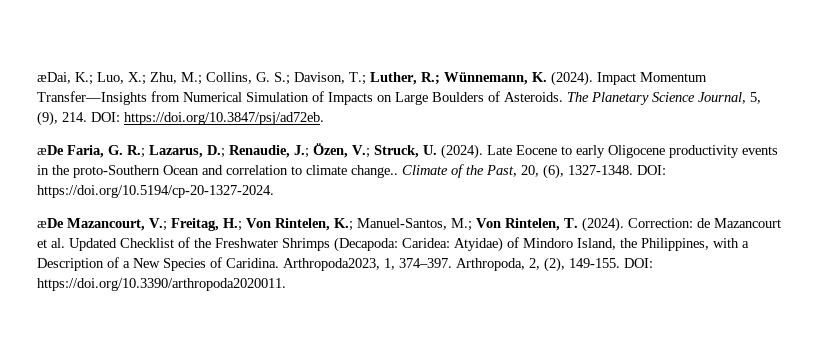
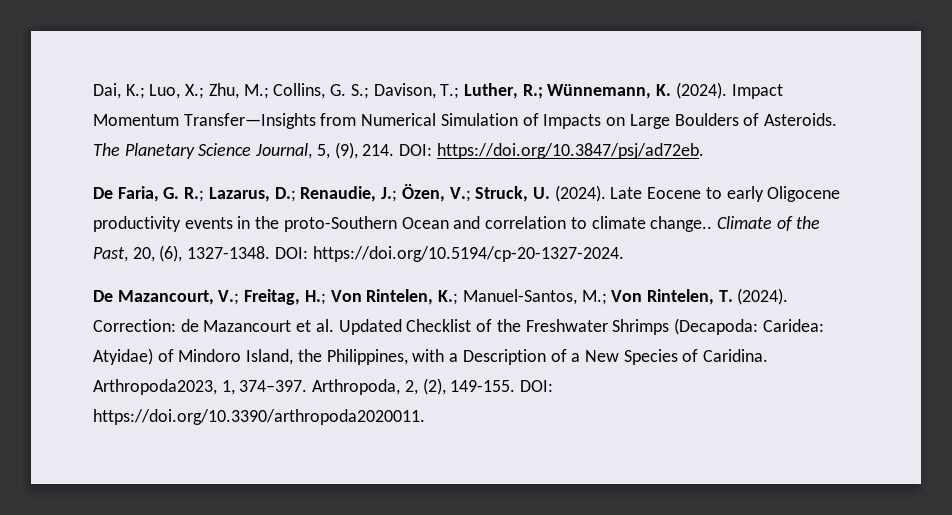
- æDai, K.; Luo, X.; Zhu, M.; Collins, G. S.; Davison, T.; Luther, R.; Wünnemann, K. (2024).
+ Dai, K.; Luo, X.; Zhu, M.; Collins, G. S.; Davison, T.; Luther, R.; Wünnemann, K. (2024).
- æDe Faria, G. R.; Lazarus, D.; Renaudie, J.; Özen, V.; Struck, U. (2024).
+ De Faria, G. R.; Lazarus, D.; Renaudie, J.; Özen, V.; Struck, U. (2024).
- æDe Mazancourt, V.; Freitag, H.; Von Rintelen, K.; Manuel-Santos, M.; Von Rintelen, T. (2024).
+ De Mazancourt, V.; Freitag, H.; Von Rintelen, K.; Manuel-Santos, M.; Von Rintelen, T. (2024).

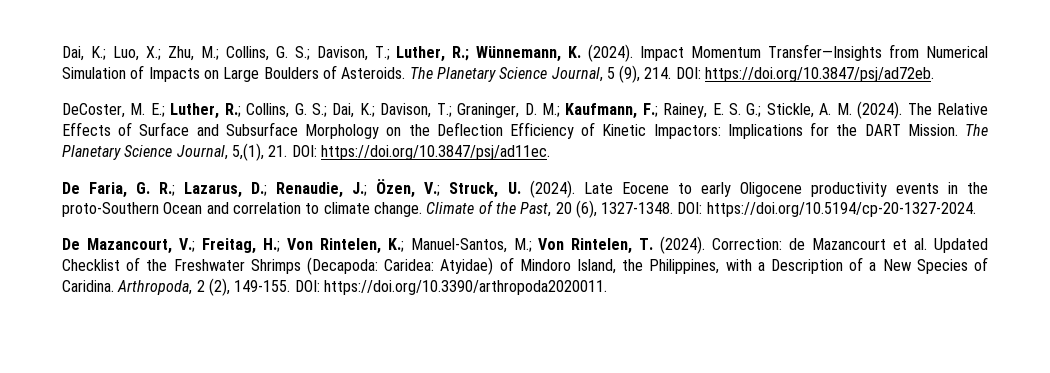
- The Planetary Science Journal, 5, (9), 214. DOI: https://doi.org/10.3847/psj/ad72eb.
+ The Planetary Science Journal, 5 (9), 214. DOI: https://doi.org/10.3847/psj/ad72eb.
+ DeCoster, M. E.; Luther, R.; Collins, G. S.; Dai, K.; Davison, T.; Graninger, D. M.; Kaufmann, F.; Rainey, E. S. G.; Stickle, A. M. (2024). The Relative Effects of Surface and Subsurface Morphology on the Deflection Efficiency of Kinetic Impactors: Implications for the DART Mission. The Planetary Science Journal, 5,(1), 21. DOI: https://doi.org/10.3847/psj/ad11ec.
- Late Eocene to early Oligocene productivity events in the proto-Southern Ocean and correlation to climate change..
+ Late Eocene to early Oligocene productivity events in the proto-Southern Ocean and correlation to climate change.
- Climate of the Past, 20, (6), 1327-1348.
+ Climate of the Past, 20 (6), 1327-1348.
- Arthropoda2023, 1, 374–397. Arthropoda, 2, (2), 149-155.
+ Arthropoda, 2 (2), 149-155.

